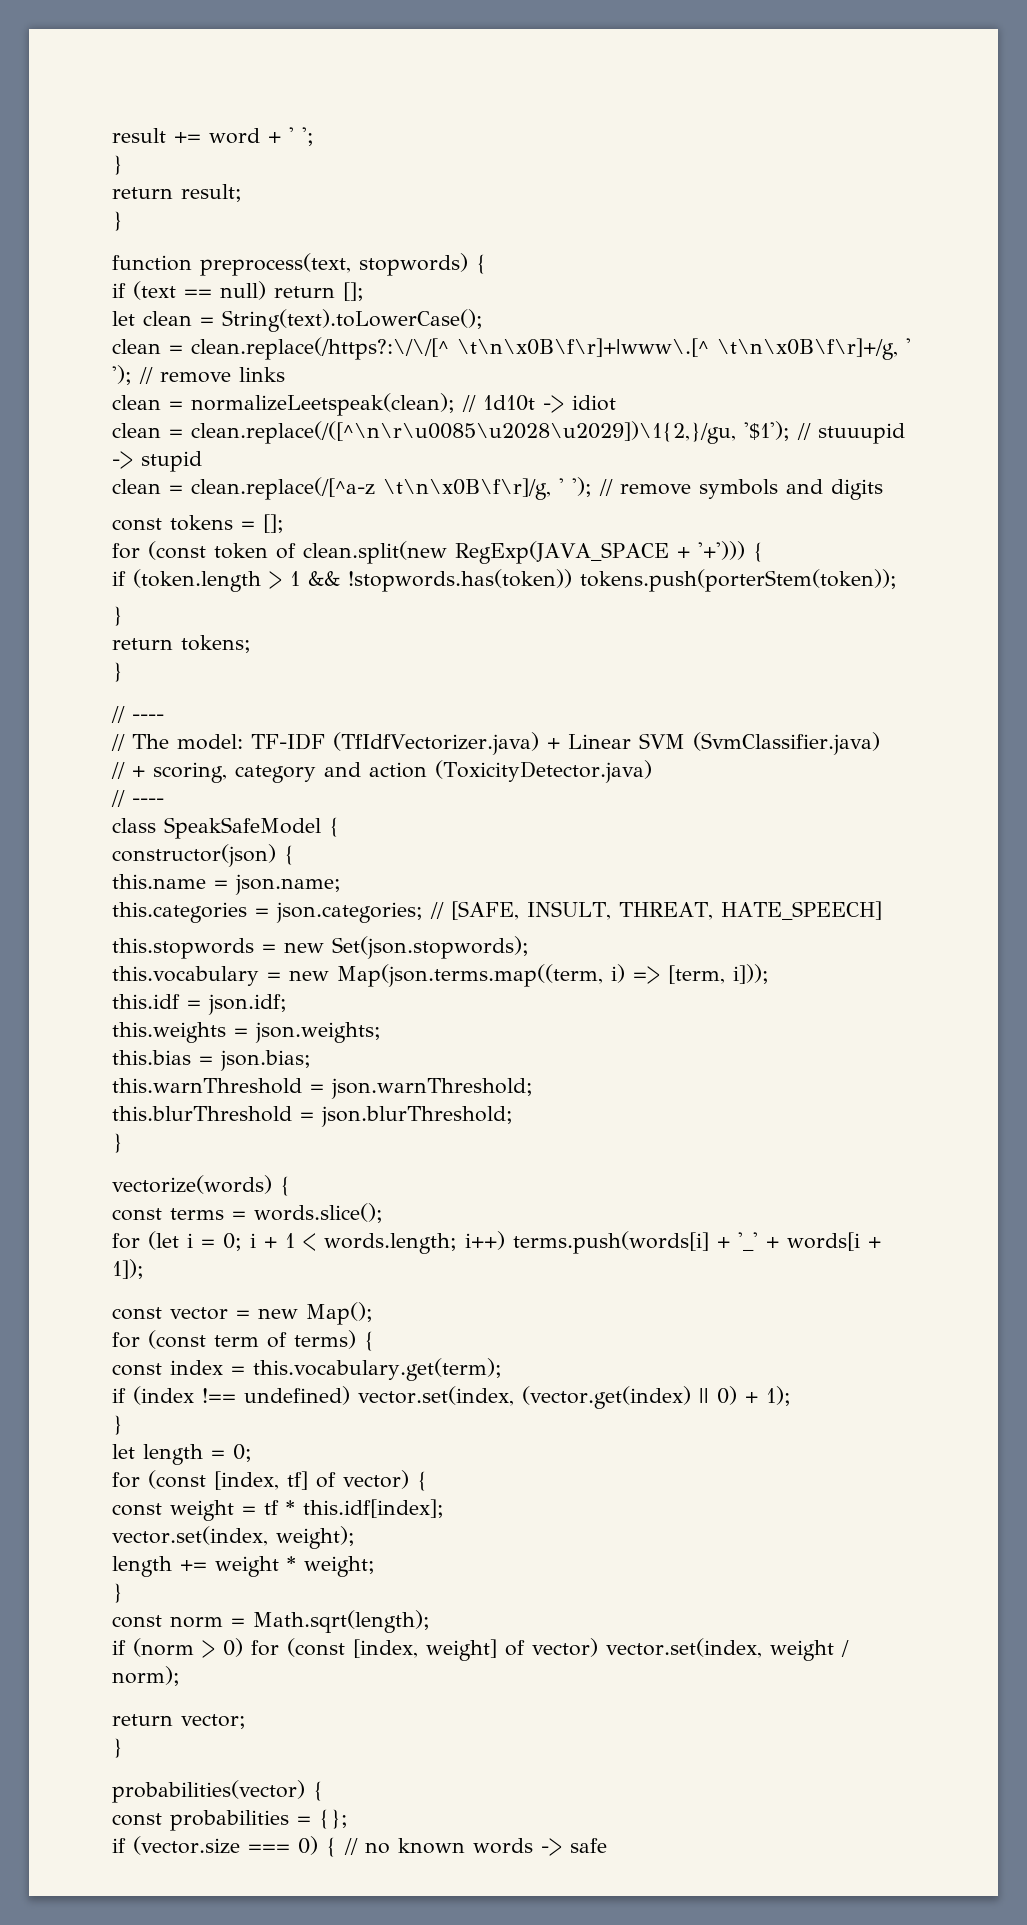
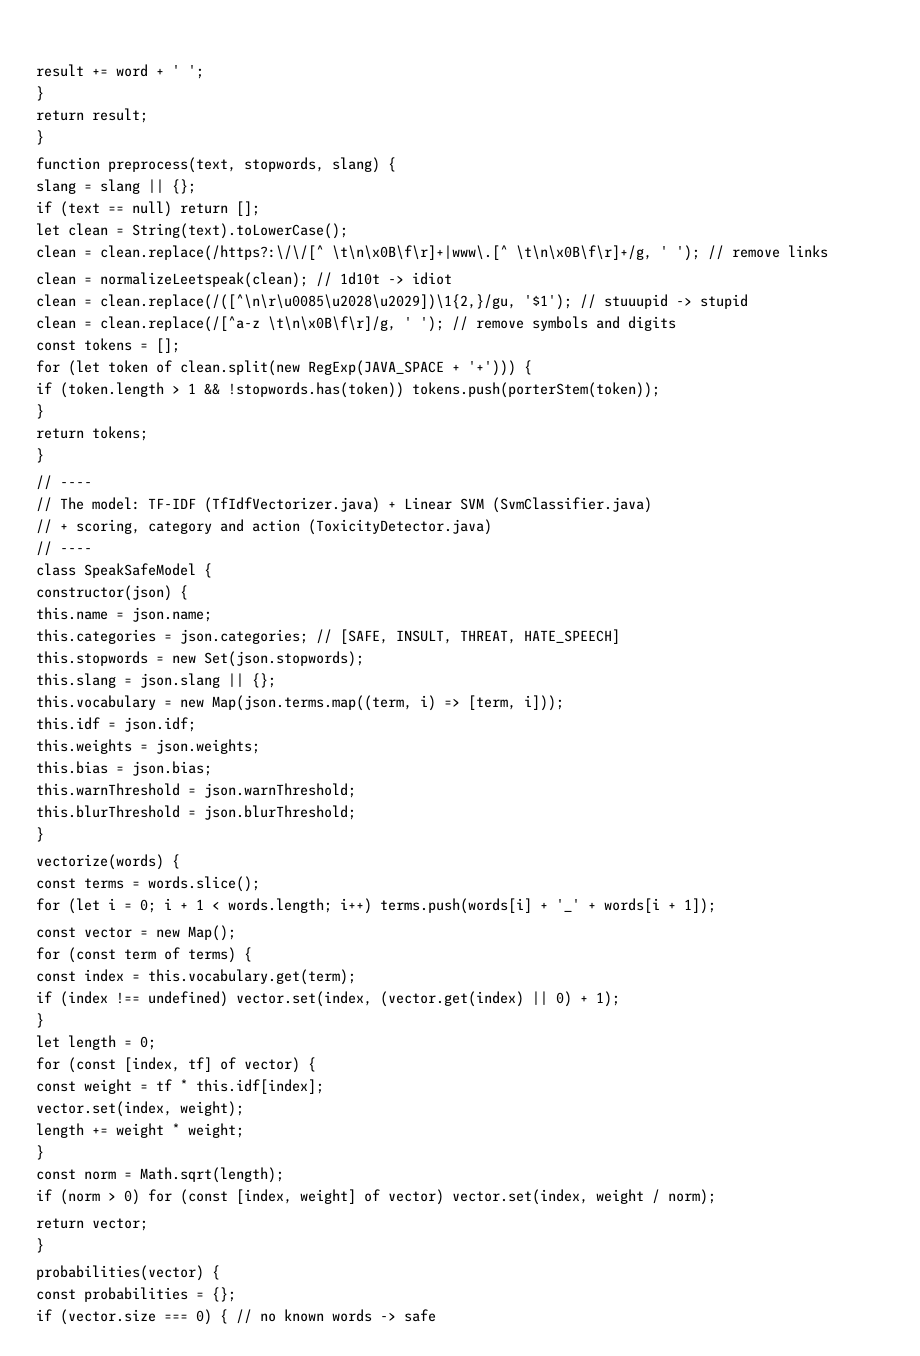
- function preprocess(text, stopwords) {
+ function preprocess(text, stopwords, slang) {
+ slang = slang || {};
- for (const token of clean.split(new RegExp(JAVA_SPACE + '+'))) {
+ for (let token of clean.split(new RegExp(JAVA_SPACE + '+'))) {
+ this.slang = json.slang || {};

